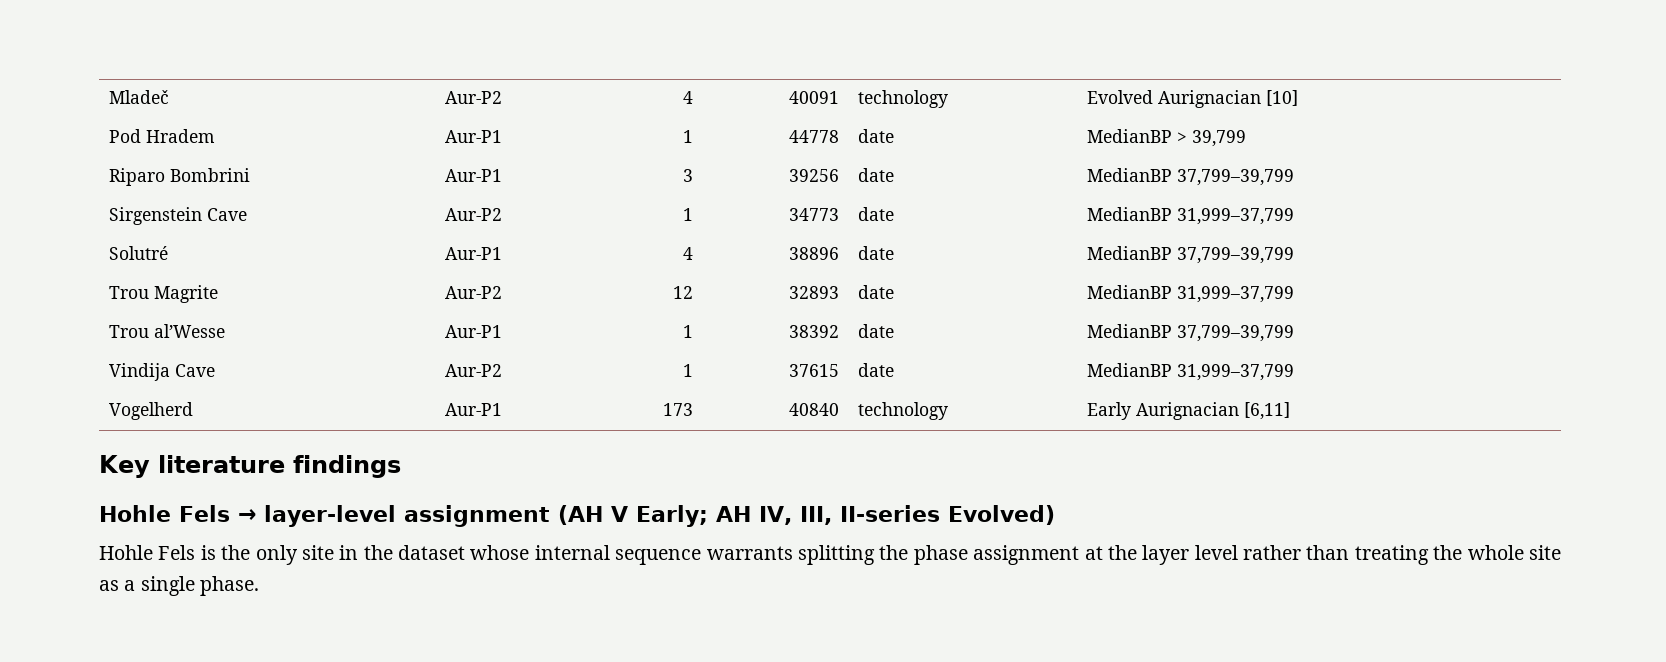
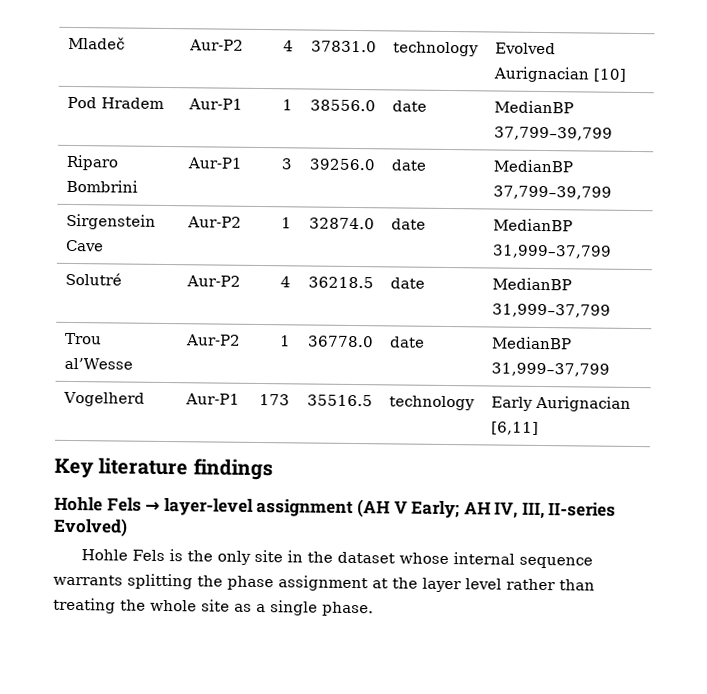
- Mladeč | Aur-P2 | 4 | 40091 | technology | Evolved Aurignacian [10]
+ Mladeč | Aur-P2 | 4 | 37831.0 | technology | Evolved Aurignacian [10]
- Pod Hradem | Aur-P1 | 1 | 44778 | date | MedianBP > 39,799
+ Pod Hradem | Aur-P1 | 1 | 38556.0 | date | MedianBP 37,799–39,799
- Riparo Bombrini | Aur-P1 | 3 | 39256 | date | MedianBP 37,799–39,799
+ Riparo Bombrini | Aur-P1 | 3 | 39256.0 | date | MedianBP 37,799–39,799
- Sirgenstein Cave | Aur-P2 | 1 | 34773 | date | MedianBP 31,999–37,799
+ Sirgenstein Cave | Aur-P2 | 1 | 32874.0 | date | MedianBP 31,999–37,799
- Solutré | Aur-P1 | 4 | 38896 | date | MedianBP 37,799–39,799
- Trou Magrite | Aur-P2 | 12 | 32893 | date | MedianBP 31,999–37,799
+ Solutré | Aur-P2 | 4 | 36218.5 | date | MedianBP 31,999–37,799
- Trou al’Wesse | Aur-P1 | 1 | 38392 | date | MedianBP 37,799–39,799
- Vindija Cave | Aur-P2 | 1 | 37615 | date | MedianBP 31,999–37,799
+ Trou al’Wesse | Aur-P2 | 1 | 36778.0 | date | MedianBP 31,999–37,799
- Vogelherd | Aur-P1 | 173 | 40840 | technology | Early Aurignacian [6,11]
+ Vogelherd | Aur-P1 | 173 | 35516.5 | technology | Early Aurignacian [6,11]

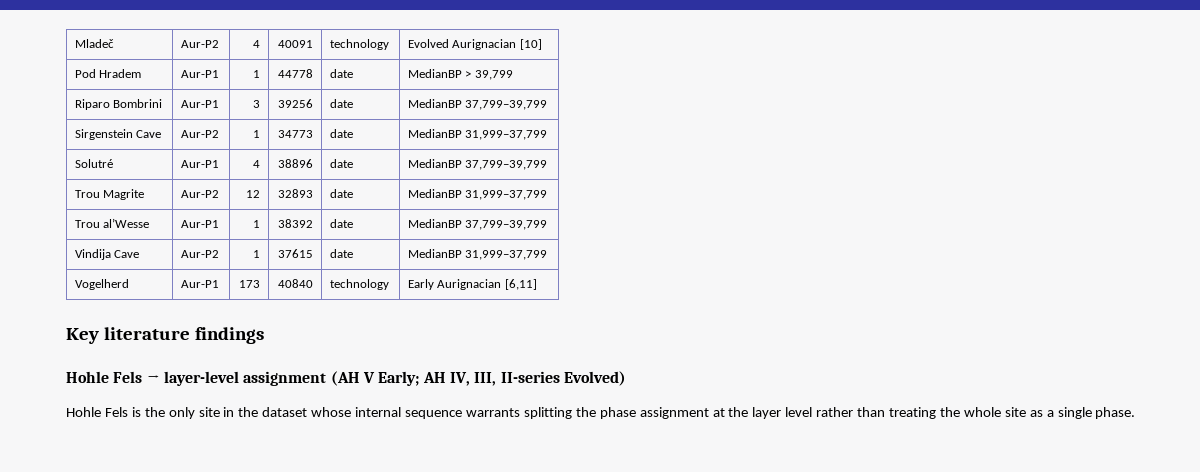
- Mladeč | Aur-P2 | 4 | 37831.0 | technology | Evolved Aurignacian [10]
+ Mladeč | Aur-P2 | 4 | 40091 | technology | Evolved Aurignacian [10]
- Pod Hradem | Aur-P1 | 1 | 38556.0 | date | MedianBP 37,799–39,799
+ Pod Hradem | Aur-P1 | 1 | 44778 | date | MedianBP > 39,799
- Riparo Bombrini | Aur-P1 | 3 | 39256.0 | date | MedianBP 37,799–39,799
+ Riparo Bombrini | Aur-P1 | 3 | 39256 | date | MedianBP 37,799–39,799
- Sirgenstein Cave | Aur-P2 | 1 | 32874.0 | date | MedianBP 31,999–37,799
+ Sirgenstein Cave | Aur-P2 | 1 | 34773 | date | MedianBP 31,999–37,799
- Solutré | Aur-P2 | 4 | 36218.5 | date | MedianBP 31,999–37,799
+ Solutré | Aur-P1 | 4 | 38896 | date | MedianBP 37,799–39,799
+ Trou Magrite | Aur-P2 | 12 | 32893 | date | MedianBP 31,999–37,799
- Trou al’Wesse | Aur-P2 | 1 | 36778.0 | date | MedianBP 31,999–37,799
+ Trou al’Wesse | Aur-P1 | 1 | 38392 | date | MedianBP 37,799–39,799
+ Vindija Cave | Aur-P2 | 1 | 37615 | date | MedianBP 31,999–37,799
- Vogelherd | Aur-P1 | 173 | 35516.5 | technology | Early Aurignacian [6,11]
+ Vogelherd | Aur-P1 | 173 | 40840 | technology | Early Aurignacian [6,11]

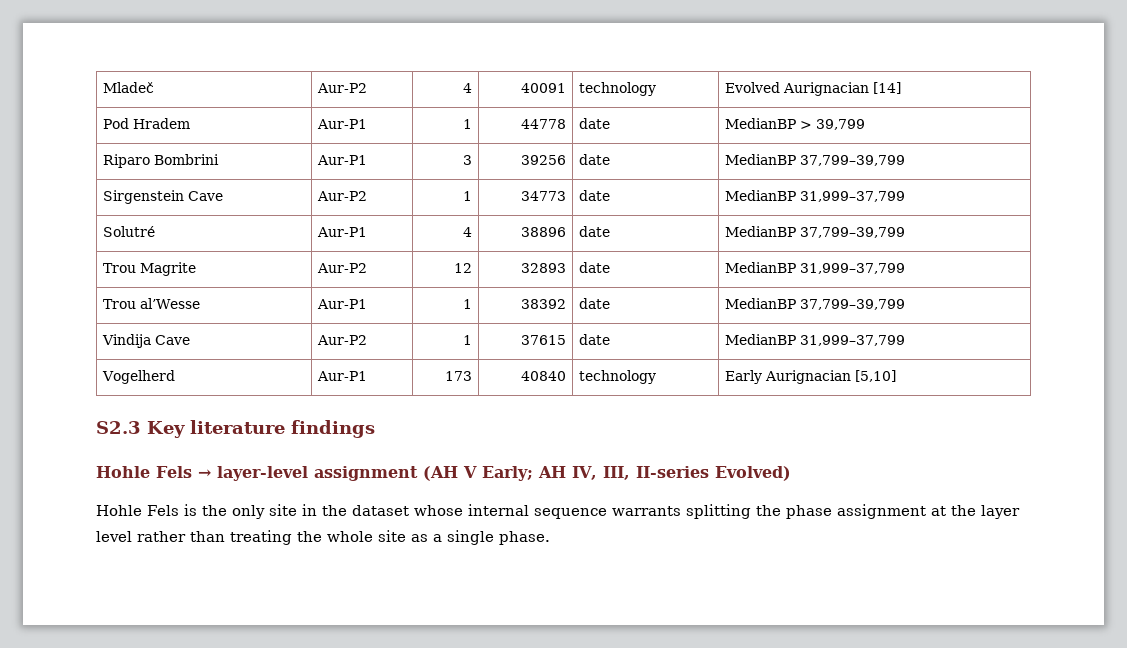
- Mladeč | Aur-P2 | 4 | 40091 | technology | Evolved Aurignacian [10]
+ Mladeč | Aur-P2 | 4 | 40091 | technology | Evolved Aurignacian [14]
- Vogelherd | Aur-P1 | 173 | 40840 | technology | Early Aurignacian [6,11]
- Key literature findings
+ Vogelherd | Aur-P1 | 173 | 40840 | technology | Early Aurignacian [5,10]
+ S2.3 Key literature findings

